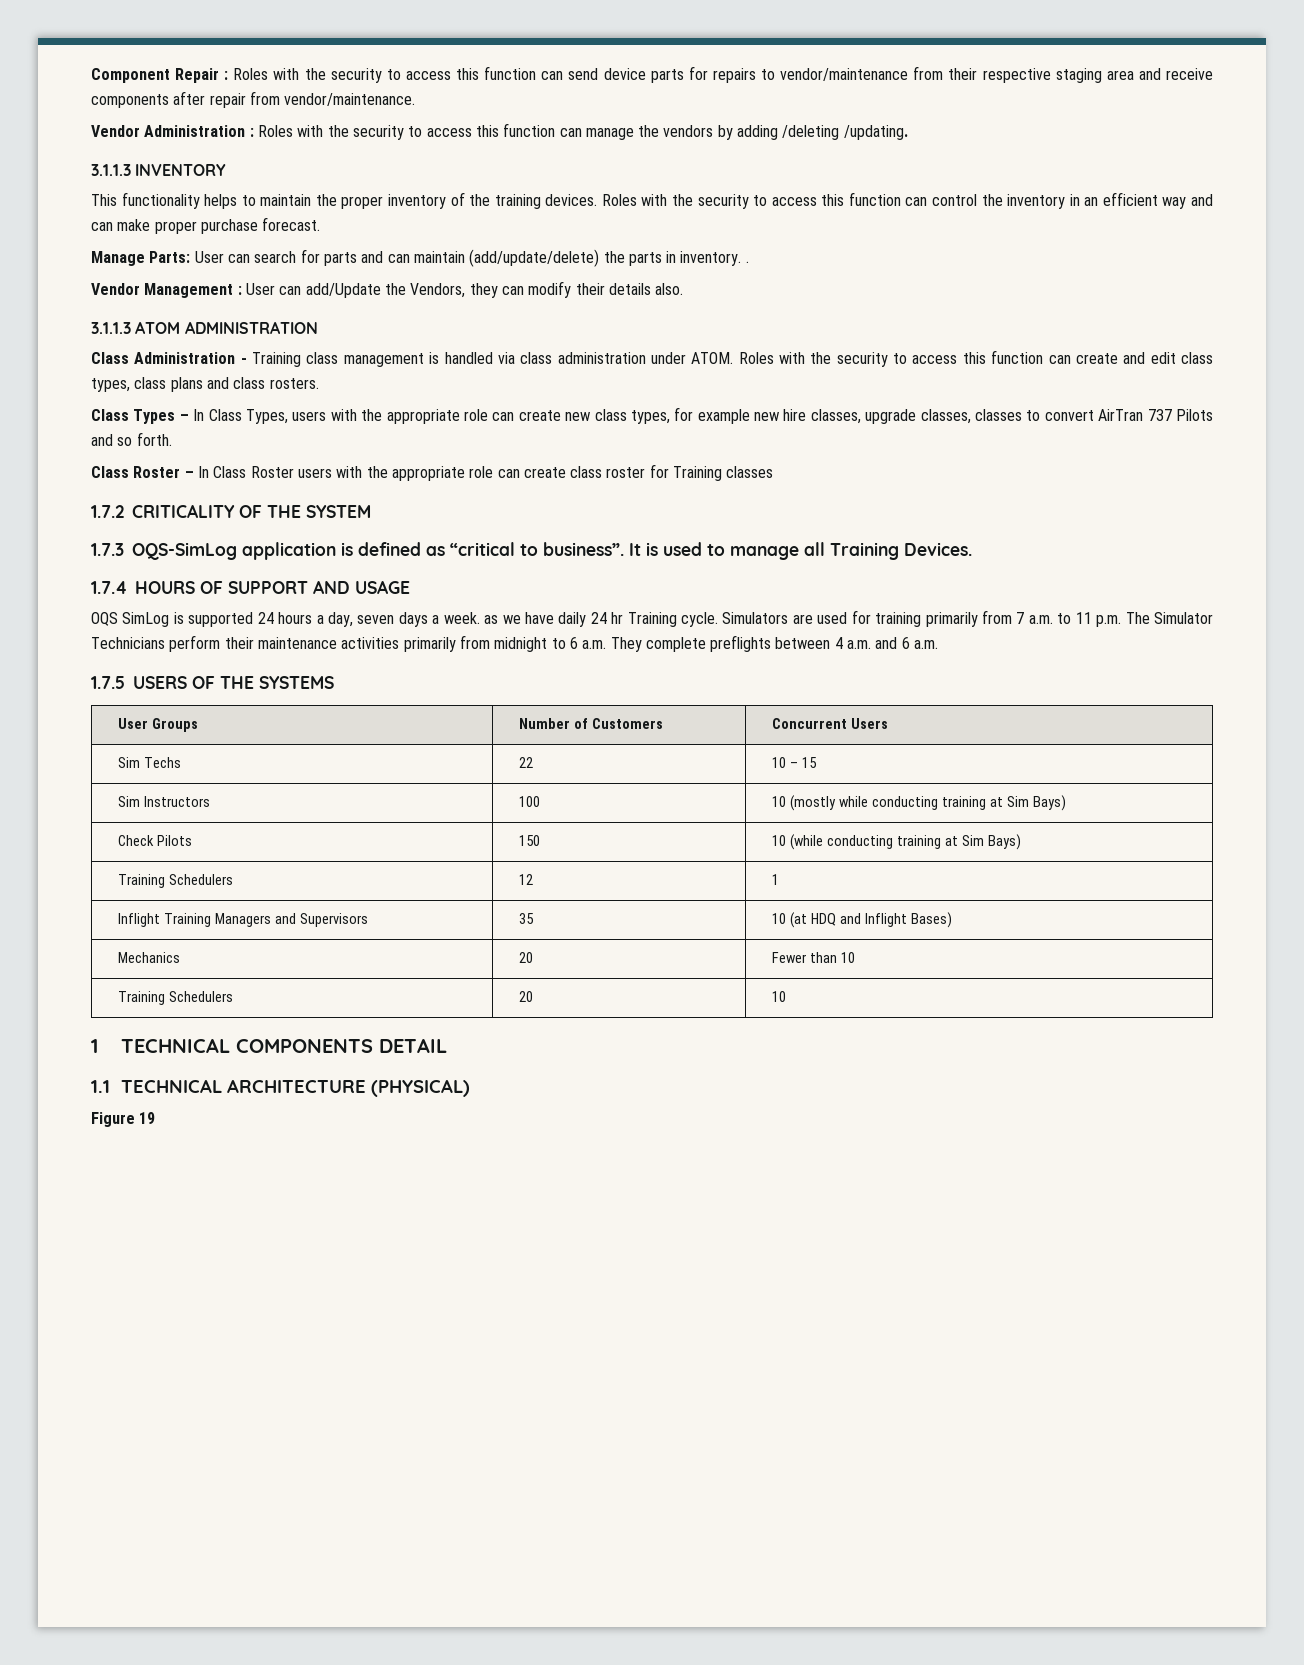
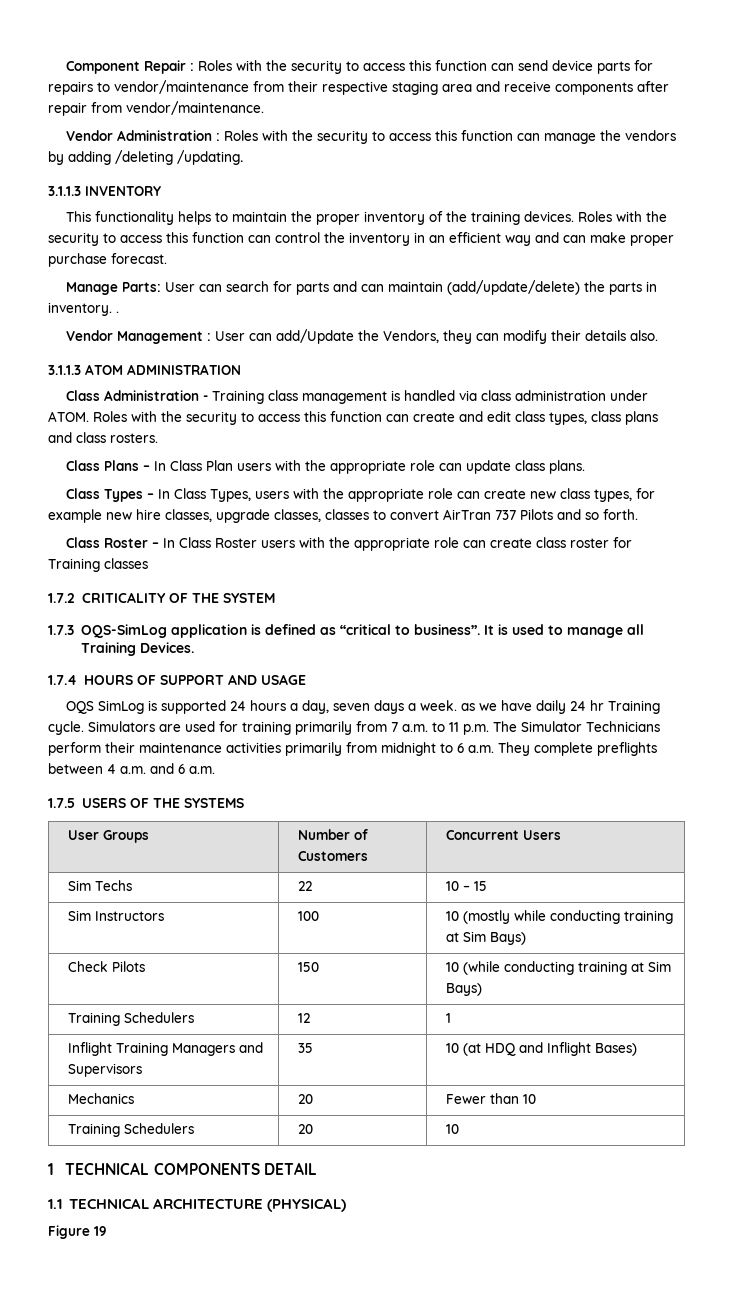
+ Class Plans – In Class Plan users with the appropriate role can update class plans.

